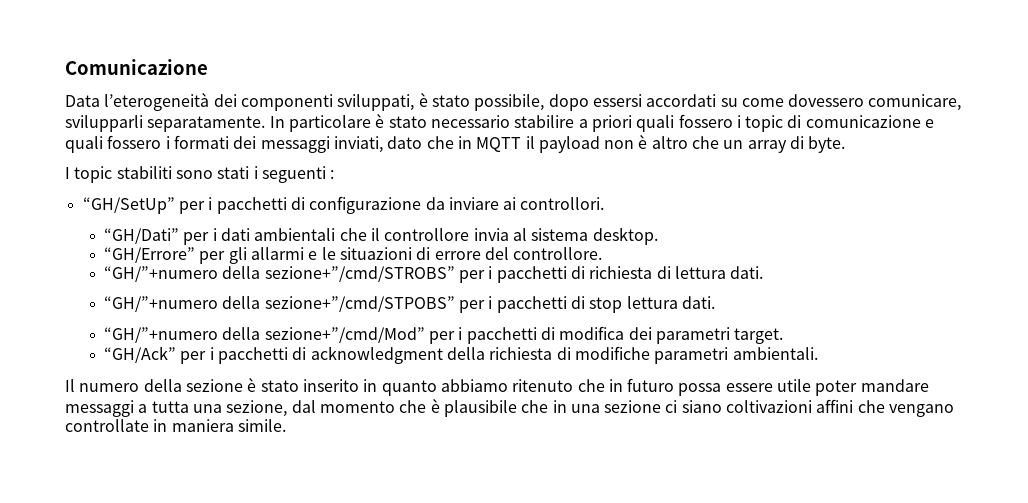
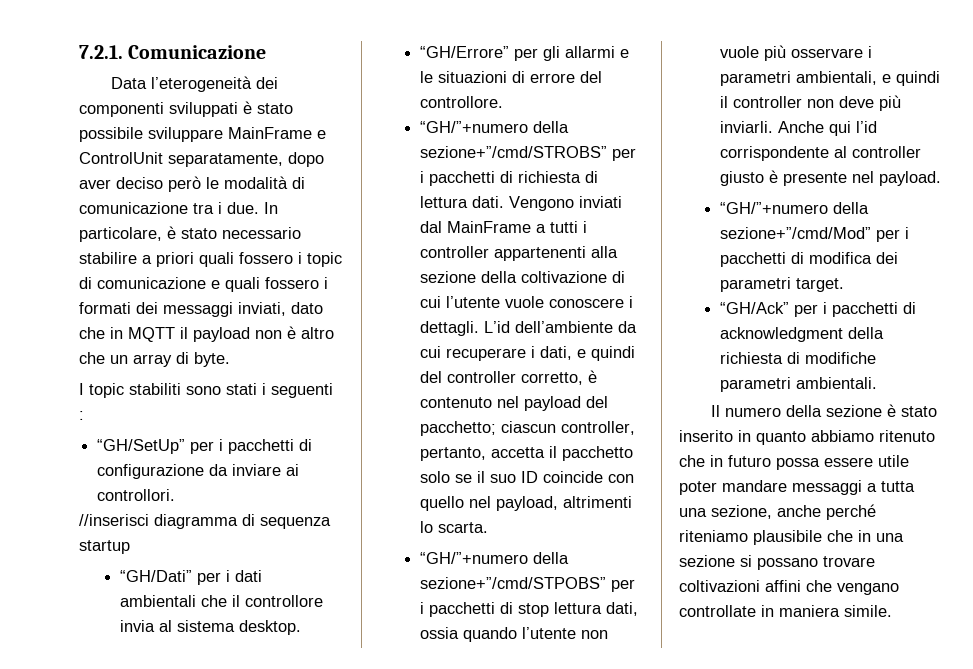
- Comunicazione
+ 7.2.1. Comunicazione
- Data l’eterogeneità dei componenti sviluppati, è stato possibile, dopo essersi accordati su come dovessero comunicare, svilupparli separatamente. In particolare è stato necessario stabilire a priori quali fossero i topic di comunicazione e quali fossero i formati dei messaggi inviati, dato che in MQTT il payload non è altro che un array di byte.
+ Data l’eterogeneità dei componenti sviluppati è stato possibile sviluppare MainFrame e ControlUnit separatamente, dopo aver deciso però le modalità di comunicazione tra i due. In particolare, è stato necessario stabilire a priori quali fossero i topic di comunicazione e quali fossero i formati dei messaggi inviati, dato che in MQTT il payload non è altro che un array di byte.
+ //inserisci diagramma di sequenza startup
+ Vengono inviati dal MainFrame a tutti i controller appartenenti alla sezione della coltivazione di cui l’utente vuole conoscere i dettagli. L’id dell’ambiente da cui recuperare i dati, e quindi del controller corretto, è contenuto nel payload del pacchetto; ciascun controller, pertanto, accetta il pacchetto solo se il suo ID coincide con quello nel payload, altrimenti lo scarta.
- “GH/”+numero della sezione+”/cmd/STPOBS” per i pacchetti di stop lettura dati.
+ “GH/”+numero della sezione+”/cmd/STPOBS” per i pacchetti di stop lettura dati, ossia quando l’utente non vuole più osservare i parametri ambientali, e quindi il controller non deve più inviarli. Anche qui l’id corrispondente al controller giusto è presente nel payload.
- Il numero della sezione è stato inserito in quanto abbiamo ritenuto che in futuro possa essere utile poter mandare messaggi a tutta una sezione, dal momento che è plausibile che in una sezione ci siano coltivazioni affini che vengano controllate in maniera simile.
+ Il numero della sezione è stato inserito in quanto abbiamo ritenuto che in futuro possa essere utile poter mandare messaggi a tutta una sezione, anche perché riteniamo plausibile che in una sezione si possano trovare coltivazioni affini che vengano controllate in maniera simile.

